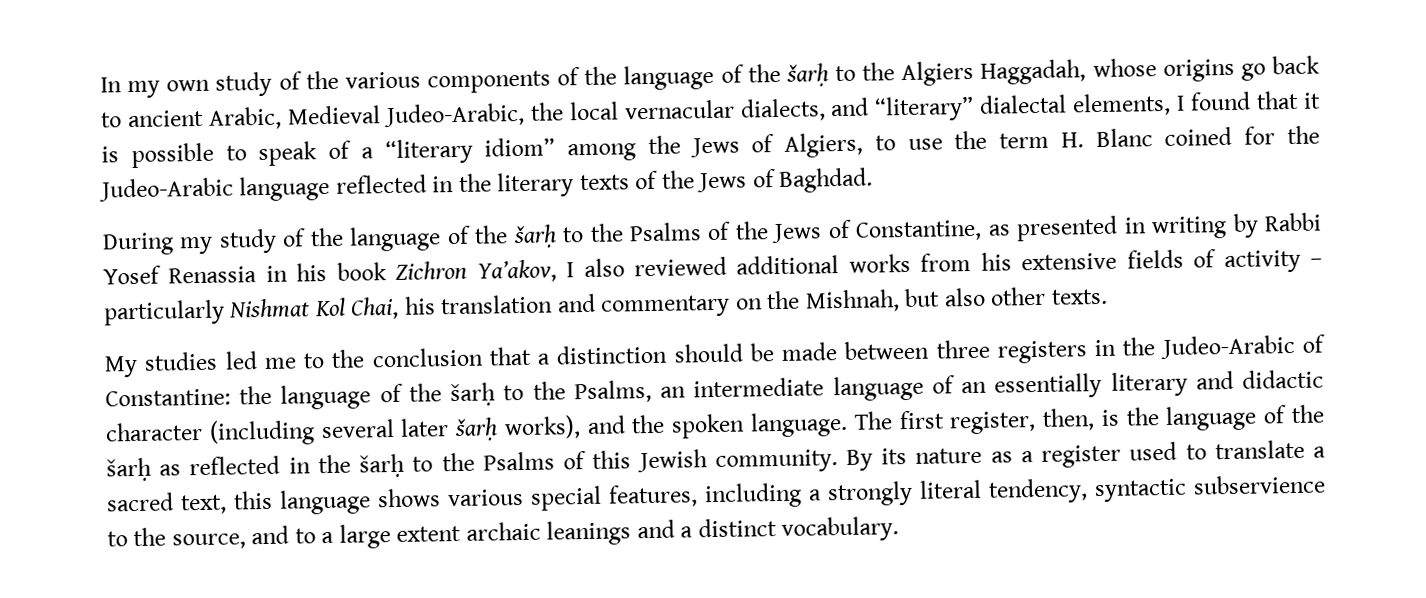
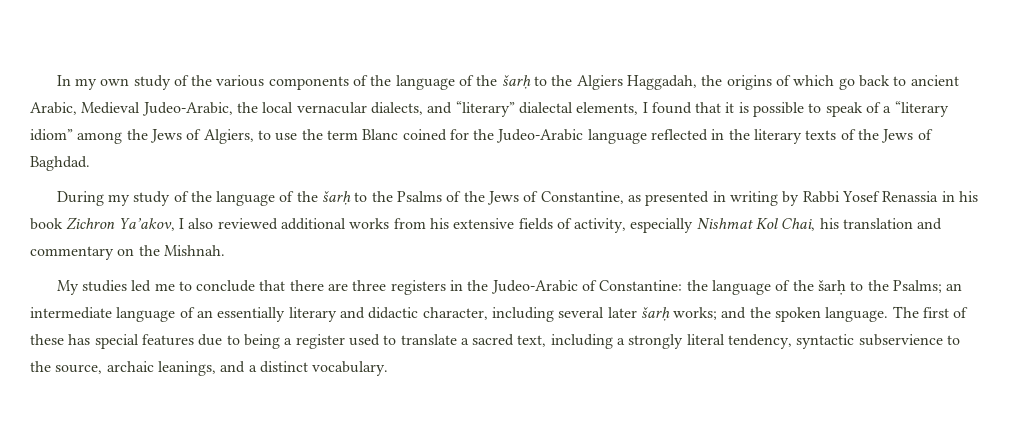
- In my own study of the various components of the language of the šarḥ to the Algiers Haggadah, whose origins go back to ancient Arabic, Medieval Judeo-Arabic, the local vernacular dialects, and “literary” dialectal elements, I found that it is possible to speak of a “literary idiom” among the Jews of Algiers, to use the term H. Blanc coined for the Judeo-Arabic language reflected in the literary texts of the Jews of Baghdad.
+ In my own study of the various components of the language of the šarḥ to the Algiers Haggadah, the origins of which go back to ancient Arabic, Medieval Judeo-Arabic, the local vernacular dialects, and “literary” dialectal elements, I found that it is possible to speak of a “literary idiom” among the Jews of Algiers, to use the term Blanc coined for the Judeo-Arabic language reflected in the literary texts of the Jews of Baghdad.
- During my study of the language of the šarḥ to the Psalms of the Jews of Constantine, as presented in writing by Rabbi Yosef Renassia in his book Zichron Ya’akov, I also reviewed additional works from his extensive fields of activity – particularly Nishmat Kol Chai, his translation and commentary on the Mishnah, but also other texts.
+ During my study of the language of the šarḥ to the Psalms of the Jews of Constantine, as presented in writing by Rabbi Yosef Renassia in his book Zichron Ya’akov, I also reviewed additional works from his extensive fields of activity, especially Nishmat Kol Chai, his translation and commentary on the Mishnah.
- My studies led me to the conclusion that a distinction should be made between three registers in the Judeo-Arabic of Constantine: the language of the šarḥ to the Psalms, an intermediate language of an essentially literary and didactic character (including several later šarḥ works), and the spoken language.
+ My studies led me to conclude that there are three registers in the Judeo-Arabic of Constantine: the language of the šarḥ to the Psalms; an intermediate language of an essentially literary and didactic character, including several later šarḥ works; and the spoken language.
- The first register, then, is the language of the šarḥ as reflected in the šarḥ to the Psalms of this Jewish community. By its nature as a register used to translate a sacred text, this language shows various special features, including a strongly literal tendency, syntactic subservience to the source, and to a large extent archaic leanings and a distinct vocabulary.
+ The first of these has special features due to being a register used to translate a sacred text, including a strongly literal tendency, syntactic subservience to the source, archaic leanings, and a distinct vocabulary.

